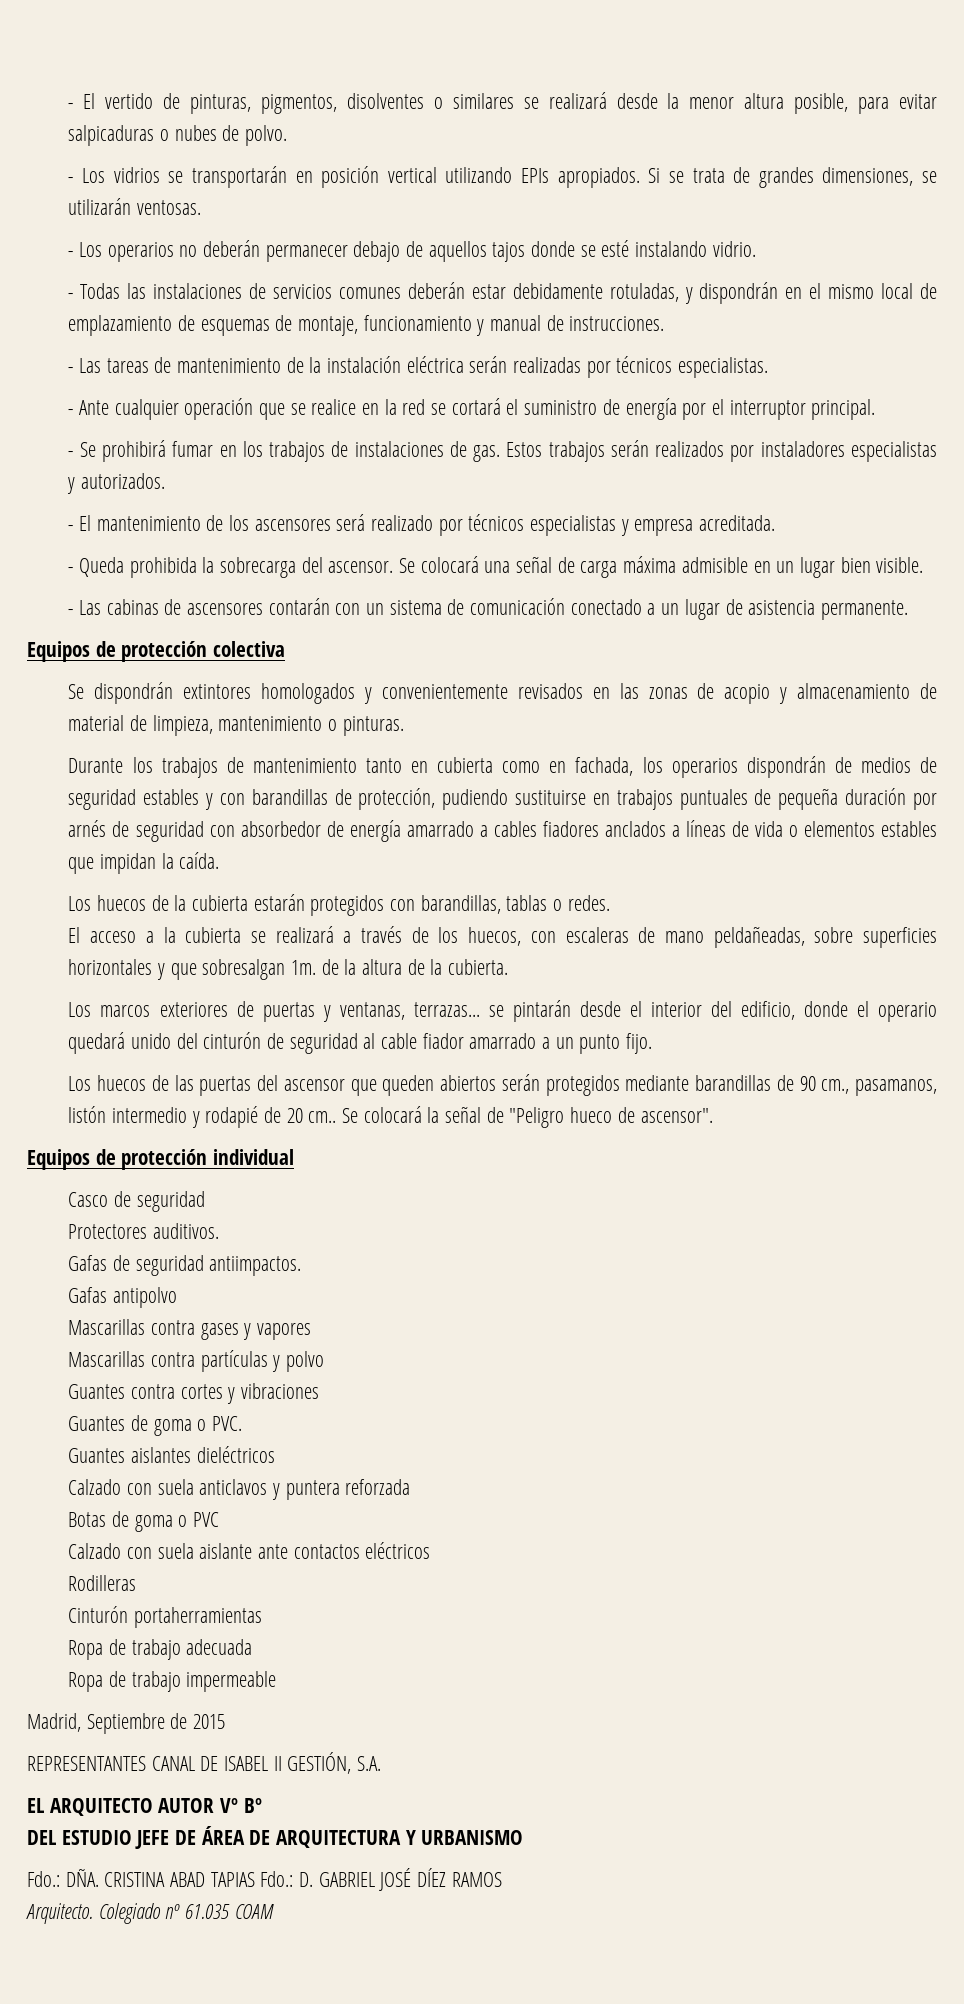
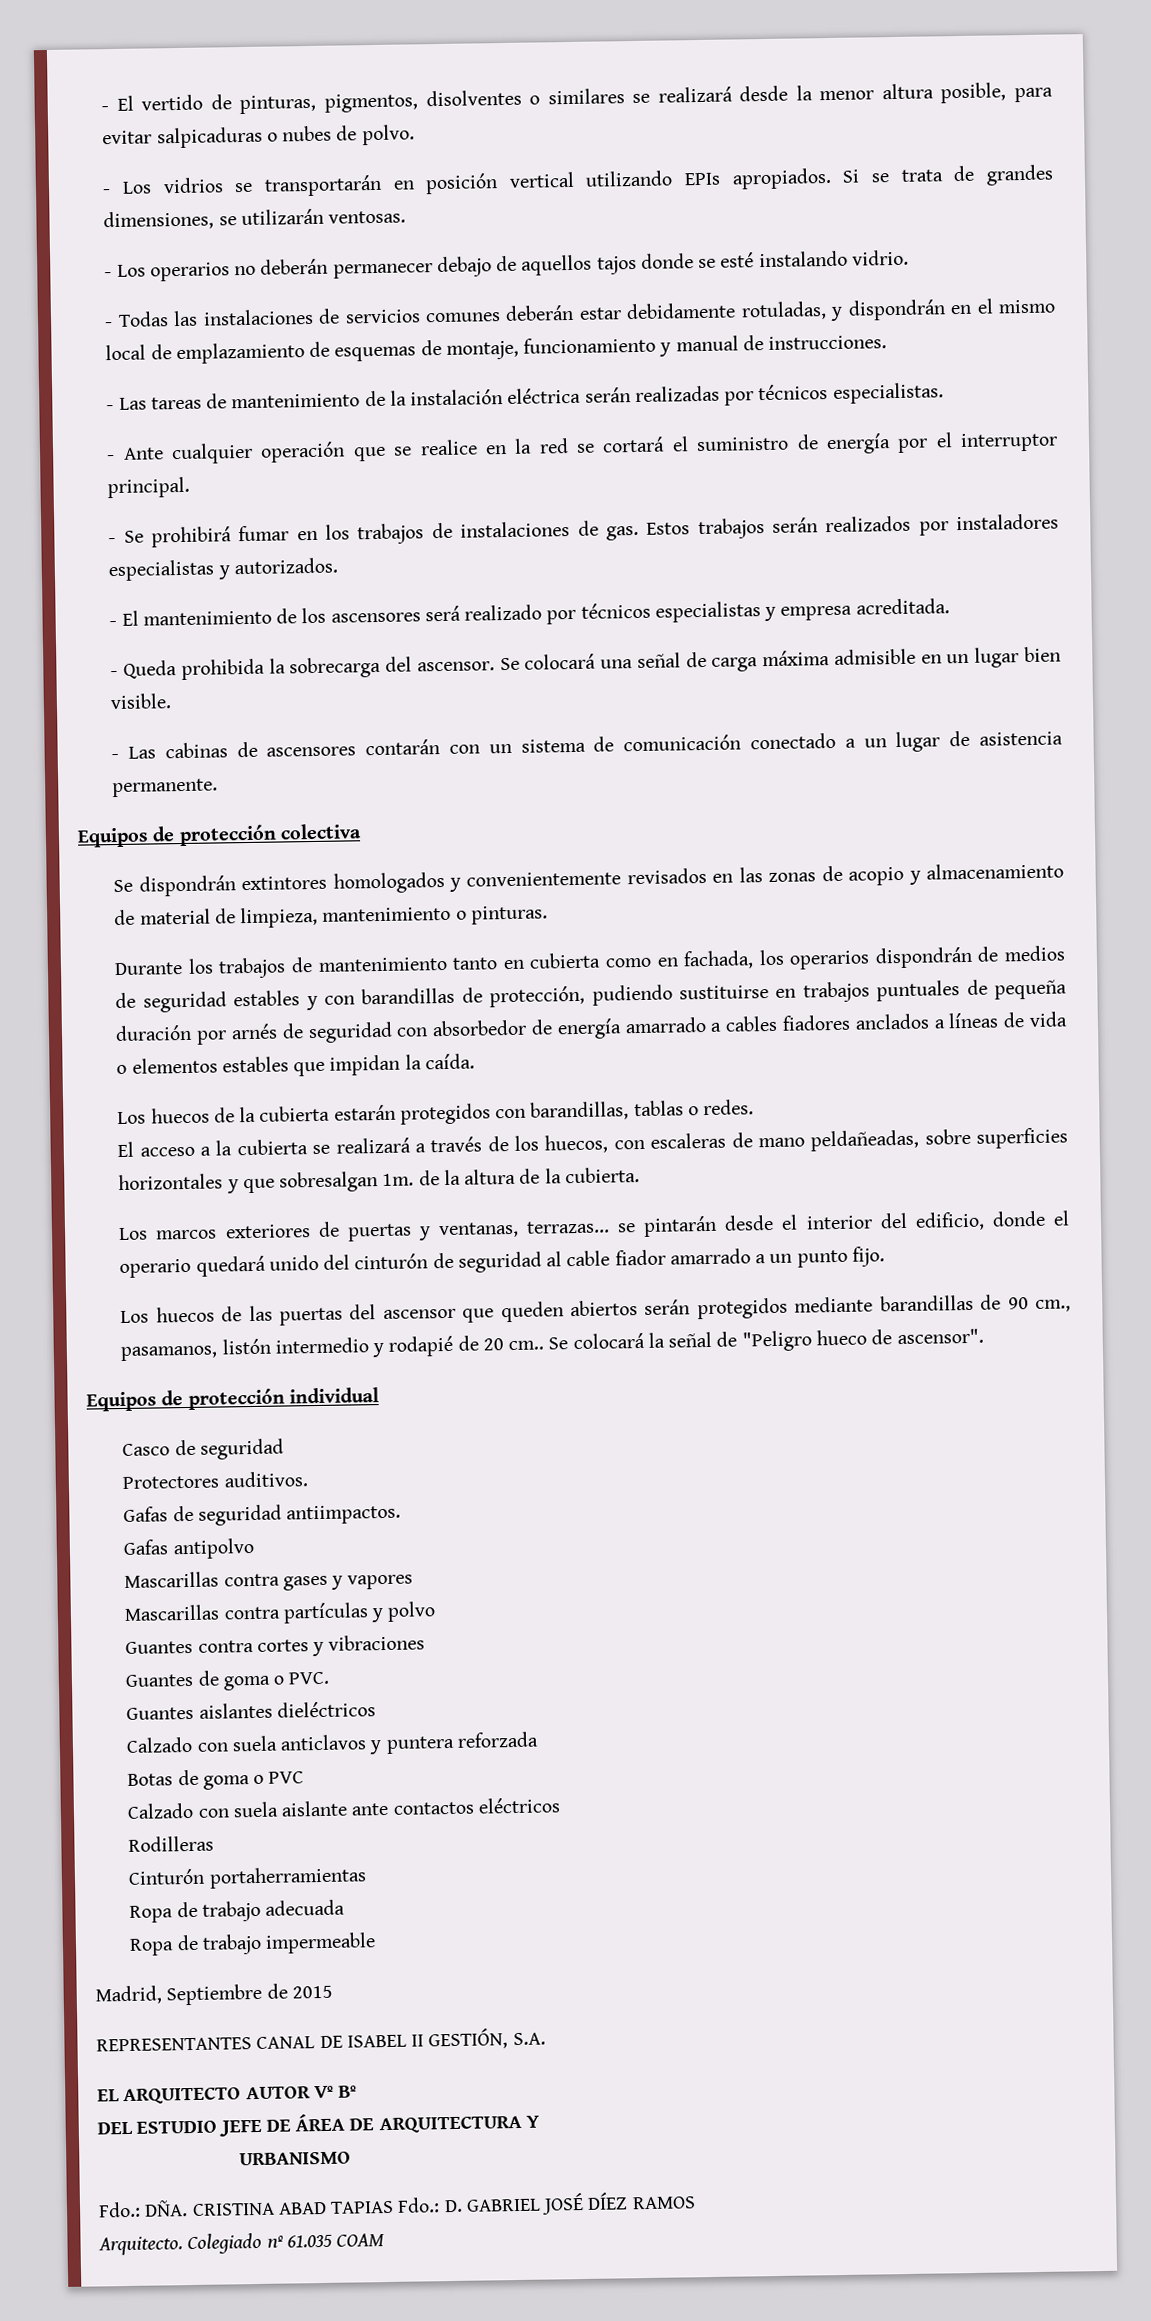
- DEL ESTUDIO JEFE DE ÁREA DE ARQUITECTURA Y URBANISMO
+ DEL ESTUDIO JEFE DE ÁREA DE ARQUITECTURA Y
+ URBANISMO

